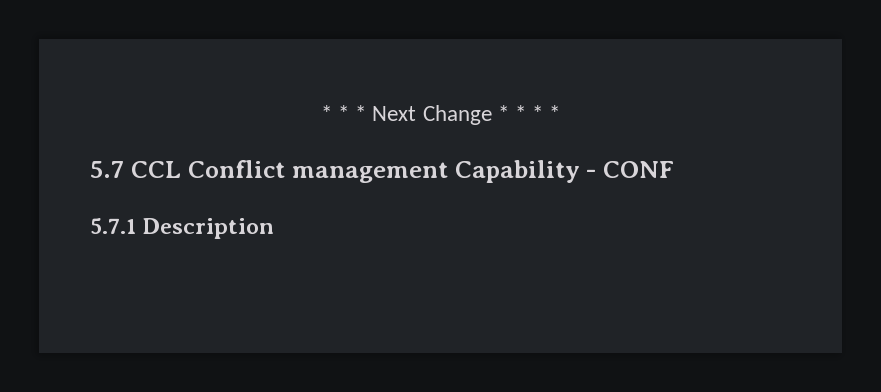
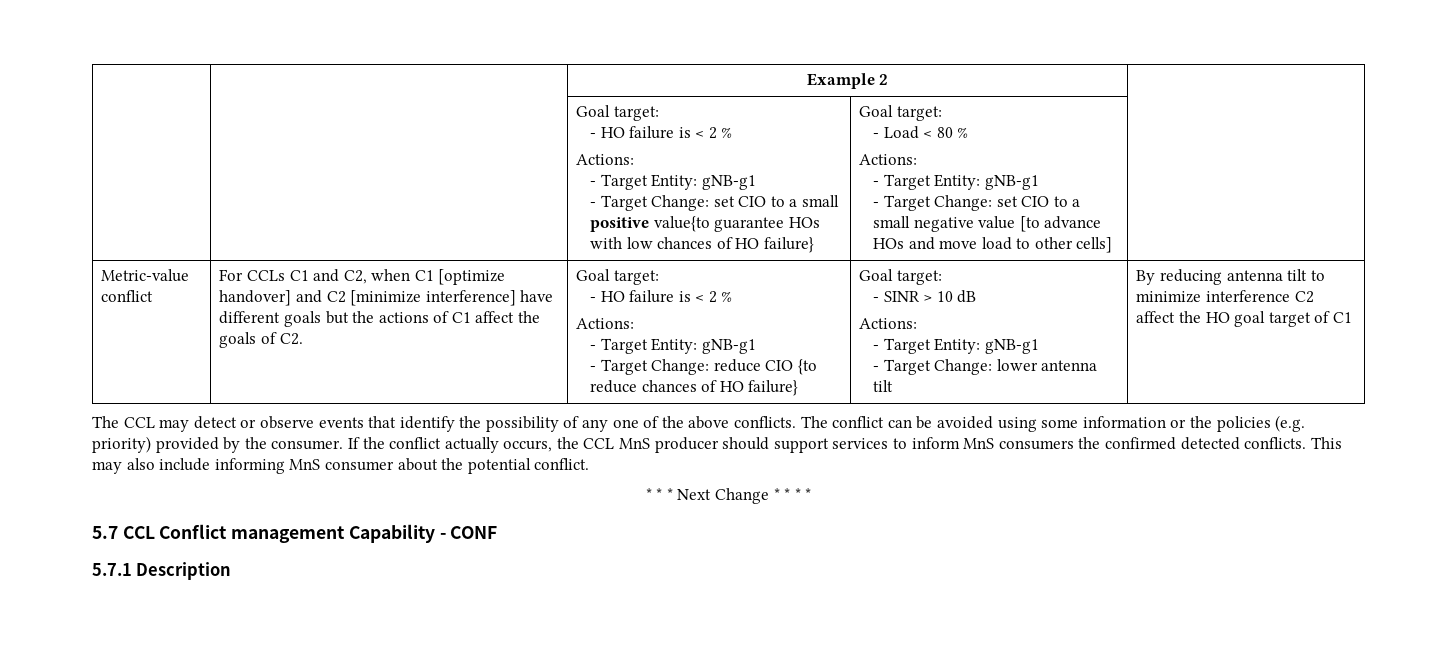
+ | | Example 2 |
+ | | Goal target:
+ - HO failure is < 2 %
+ Actions:
+ - Target Entity: gNB-g1
+ - Target Change: set CIO to a small positive value{to guarantee HOs with low chances of HO failure} | Goal target:
+ - Load < 80 %
+ Actions:
+ - Target Entity: gNB-g1
+ - Target Change: set CIO to a small negative value [to advance HOs and move load to other cells] |
+ Metric-value conflict | For CCLs C1 and C2, when C1 [optimize handover] and C2 [minimize interference] have different goals but the actions of C1 affect the goals of C2. | Goal target:
+ - HO failure is < 2 %
+ Actions:
+ - Target Entity: gNB-g1
+ - Target Change: reduce CIO {to reduce chances of HO failure} | Goal target:
+ - SINR > 10 dB
+ Actions:
+ - Target Entity: gNB-g1
+ - Target Change: lower antenna tilt | By reducing antenna tilt to minimize interference C2 affect the HO goal target of C1
+ The CCL may detect or observe events that identify the possibility of any one of the above conflicts. The conflict can be avoided using some information or the policies (e.g. priority) provided by the consumer. If the conflict actually occurs, the CCL MnS producer should support services to inform MnS consumers the confirmed detected conflicts. This may also include informing MnS consumer about the potential conflict.

